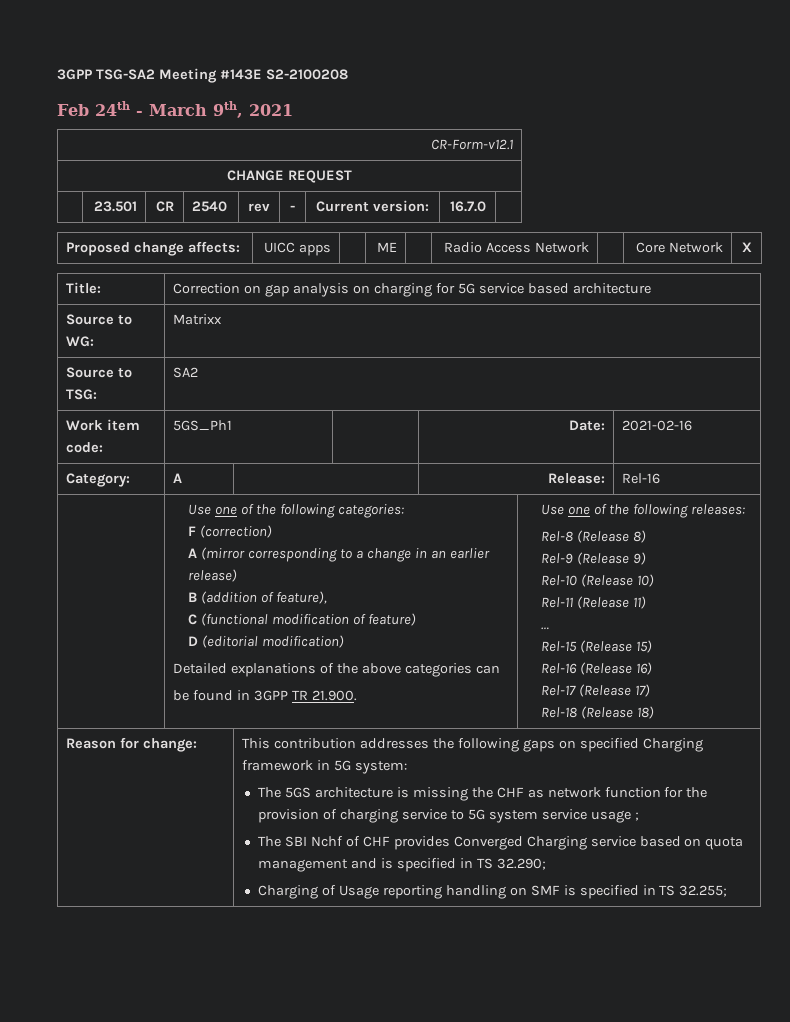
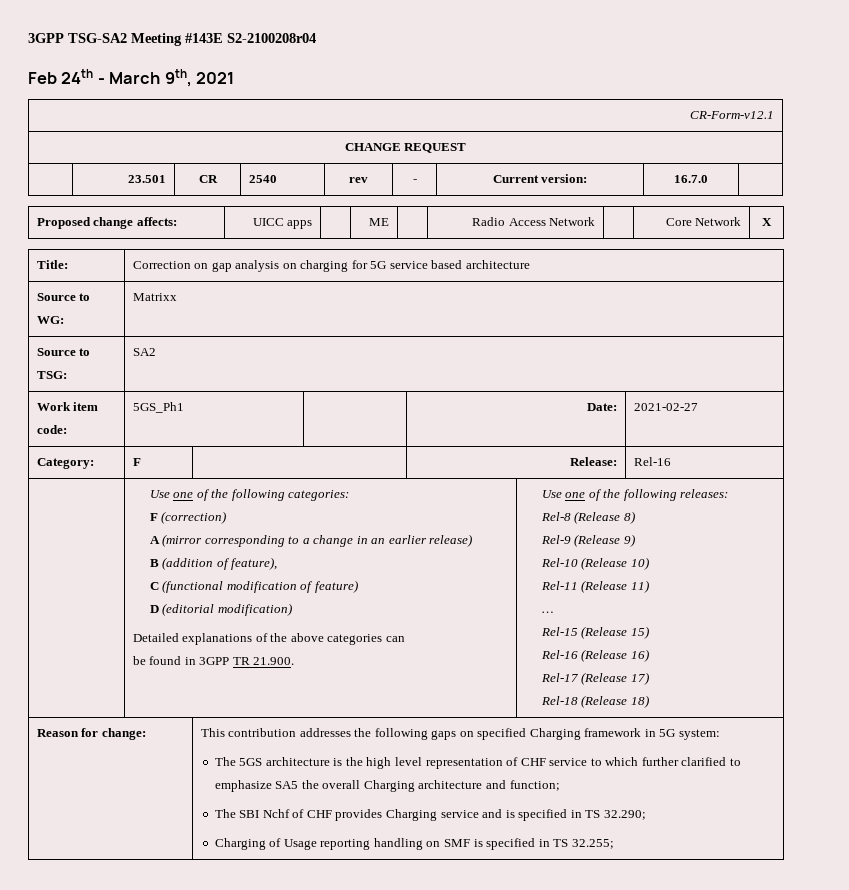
- 3GPP TSG-SA2 Meeting #143E S2-2100208
+ 3GPP TSG-SA2 Meeting #143E S2-2100208r04
- Work item code: | 5GS_Ph1 | | Date: | 2021-02-16
+ Work item code: | 5GS_Ph1 | | Date: | 2021-02-27
- Category: | A | | Release: | Rel-16
+ Category: | F | | Release: | Rel-16
- The 5GS architecture is missing the CHF as network function for the provision of charging service to 5G system service usage ;
+ The 5GS architecture is the high level representation of CHF service to which further clarified to emphasize SA5 the overall Charging architecture and function;
- The SBI Nchf of CHF provides Converged Charging service based on quota management and is specified in TS 32.290;
+ The SBI Nchf of CHF provides Charging service and is specified in TS 32.290;

